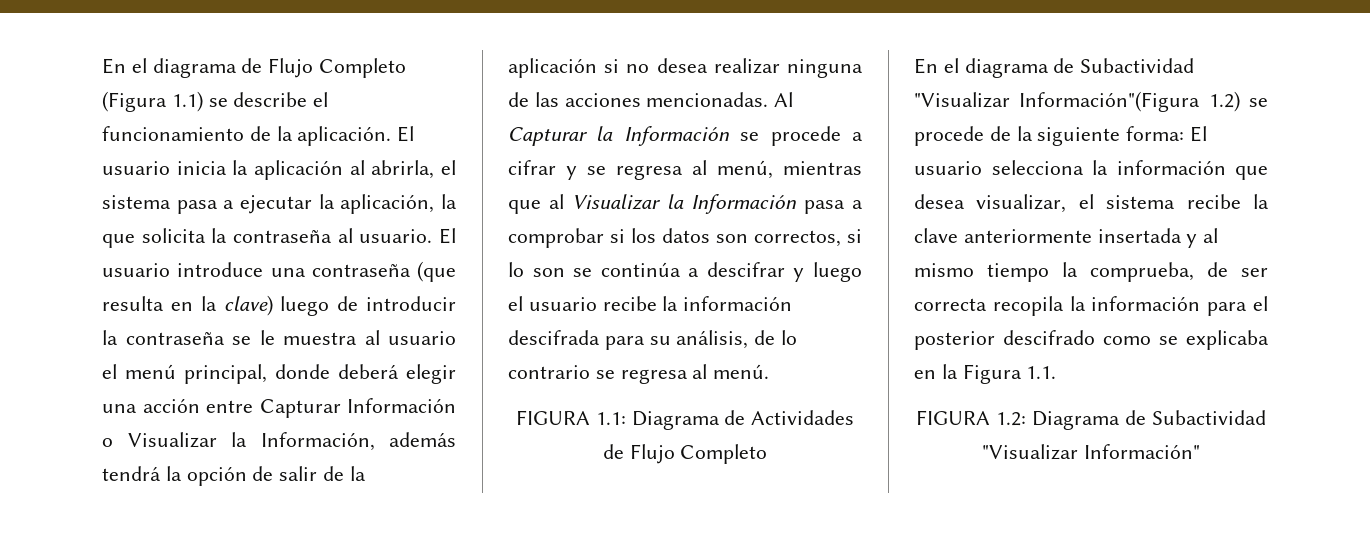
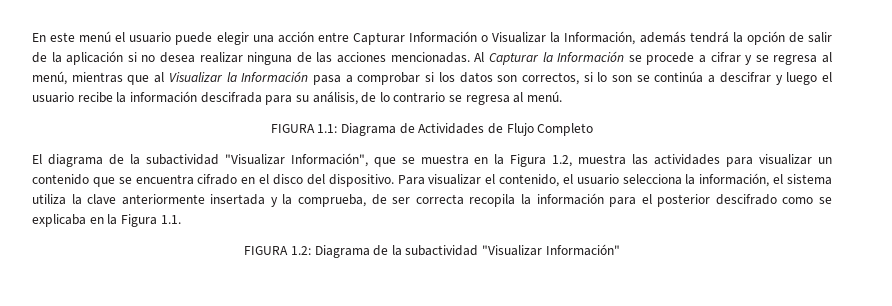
- En el diagrama de Flujo Completo (Figura 1.1) se describe el funcionamiento de la aplicación. El usuario inicia la aplicación al abrirla, el sistema pasa a ejecutar la aplicación, la que solicita la contraseña al usuario. El usuario introduce una contraseña (que resulta en la clave) luego de introducir la contraseña se le muestra al usuario el menú principal, donde deberá elegir una acción entre Capturar Información o Visualizar la Información, además tendrá la opción de salir de la aplicación si no desea realizar ninguna de las acciones mencionadas.
+ En este menú el usuario puede elegir una acción entre Capturar Información o Visualizar la Información, además tendrá la opción de salir de la aplicación si no desea realizar ninguna de las acciones mencionadas.
- En el diagrama de Subactividad "Visualizar Información"(Figura 1.2) se procede de la siguiente forma: El usuario selecciona la información que desea visualizar, el sistema recibe la clave anteriormente insertada y al mismo tiempo la comprueba, de ser correcta recopila la información para el posterior descifrado como se explicaba en la Figura 1.1.
+ El diagrama de la subactividad "Visualizar Información", que se muestra en la Figura 1.2, muestra las actividades para visualizar un contenido que se encuentra cifrado en el disco del dispositivo. Para visualizar el contenido, el usuario selecciona la información, el sistema utiliza la clave anteriormente insertada y la comprueba, de ser correcta recopila la información para el posterior descifrado como se explicaba en la Figura 1.1.
- FIGURA 1.2: Diagrama de Subactividad "Visualizar Información"
+ FIGURA 1.2: Diagrama de la subactividad "Visualizar Información"

